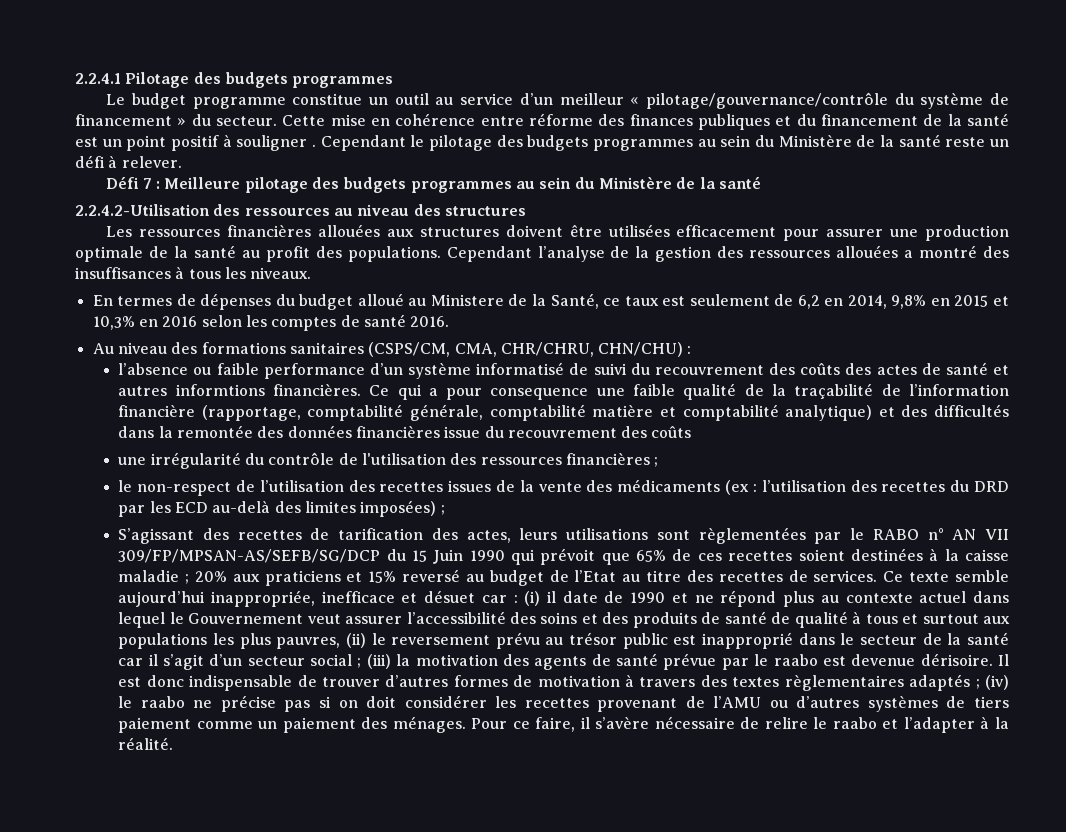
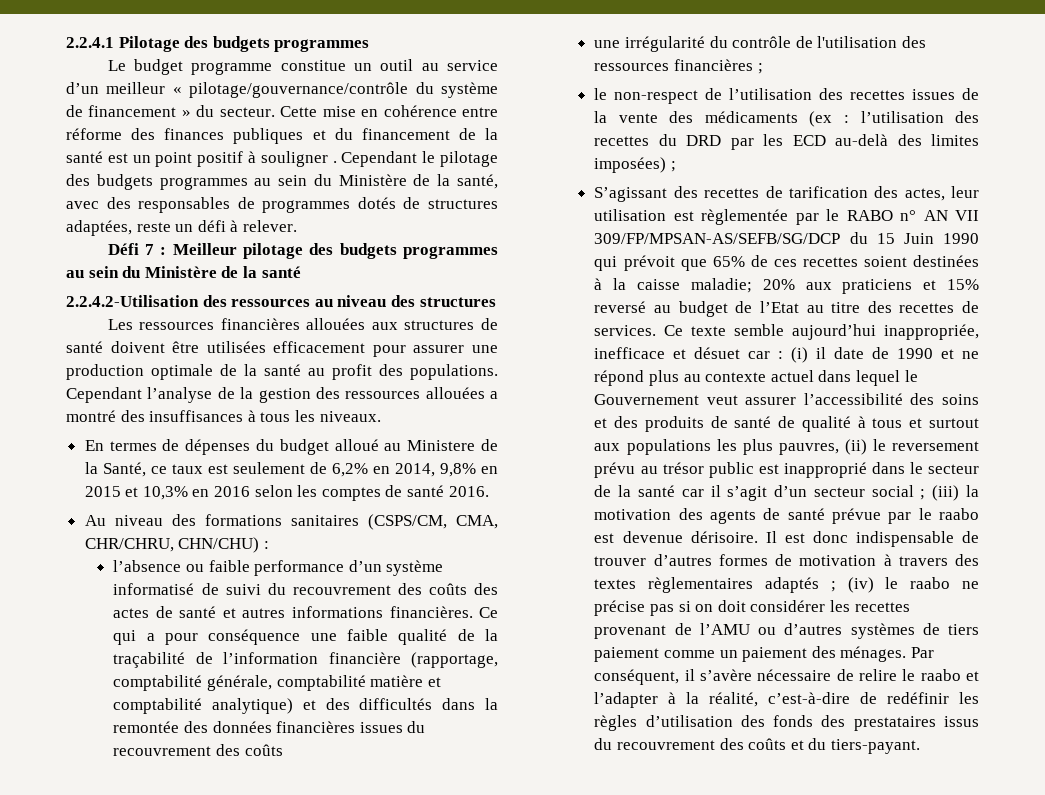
- Cependant le pilotage des budgets programmes au sein du Ministère de la santé reste un défi à relever.
+ Cependant le pilotage des budgets programmes au sein du Ministère de la santé, avec des responsables de programmes dotés de structures adaptées, reste un défi à relever.
- Défi 7 : Meilleure pilotage des budgets programmes au sein du Ministère de la santé
+ Défi 7 : Meilleur pilotage des budgets programmes au sein du Ministère de la santé
- Les ressources financières allouées aux structures doivent être utilisées efficacement pour assurer une production optimale de la santé au profit des populations.
+ Les ressources financières allouées aux structures de santé doivent être utilisées efficacement pour assurer une production optimale de la santé au profit des populations.
- En termes de dépenses du budget alloué au Ministere de la Santé, ce taux est seulement de 6,2 en 2014, 9,8% en 2015 et 10,3% en 2016 selon les comptes de santé 2016.
+ En termes de dépenses du budget alloué au Ministere de la Santé, ce taux est seulement de 6,2% en 2014, 9,8% en 2015 et 10,3% en 2016 selon les comptes de santé 2016.
- l’absence ou faible performance d’un système informatisé de suivi du recouvrement des coûts des actes de santé et autres informtions financières.
+ l’absence ou faible performance d’un système informatisé de suivi du recouvrement des coûts des actes de santé et autres informations financières.
- Ce qui a pour consequence une faible qualité de la traçabilité de l’information financière (rapportage, comptabilité générale, comptabilité matière et comptabilité analytique) et des difficultés dans la remontée des données financières issue du recouvrement des coûts
+ Ce qui a pour conséquence une faible qualité de la traçabilité de l’information financière (rapportage, comptabilité générale, comptabilité matière et comptabilité analytique) et des difficultés dans la remontée des données financières issues du recouvrement des coûts
- S’agissant des recettes de tarification des actes, leurs utilisations sont règlementées par le RABO n° AN VII 309/FP/MPSAN-AS/SEFB/SG/DCP du 15 Juin 1990 qui prévoit que 65% de ces recettes soient destinées à la caisse maladie ; 20% aux praticiens et 15% reversé au budget de l’Etat au titre des recettes de services.
+ S’agissant des recettes de tarification des actes, leur utilisation est règlementée par le RABO n° AN VII 309/FP/MPSAN-AS/SEFB/SG/DCP du 15 Juin 1990 qui prévoit que 65% de ces recettes soient destinées à la caisse maladie; 20% aux praticiens et 15% reversé au budget de l’Etat au titre des recettes de services.
- Pour ce faire, il s’avère nécessaire de relire le raabo et l’adapter à la réalité.
+ Par conséquent, il s’avère nécessaire de relire le raabo et l’adapter à la réalité, c’est-à-dire de redéfinir les règles d’utilisation des fonds des prestataires issus du recouvrement des coûts et du tiers-payant.

